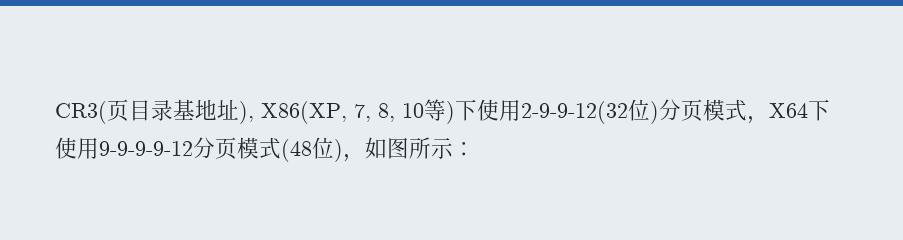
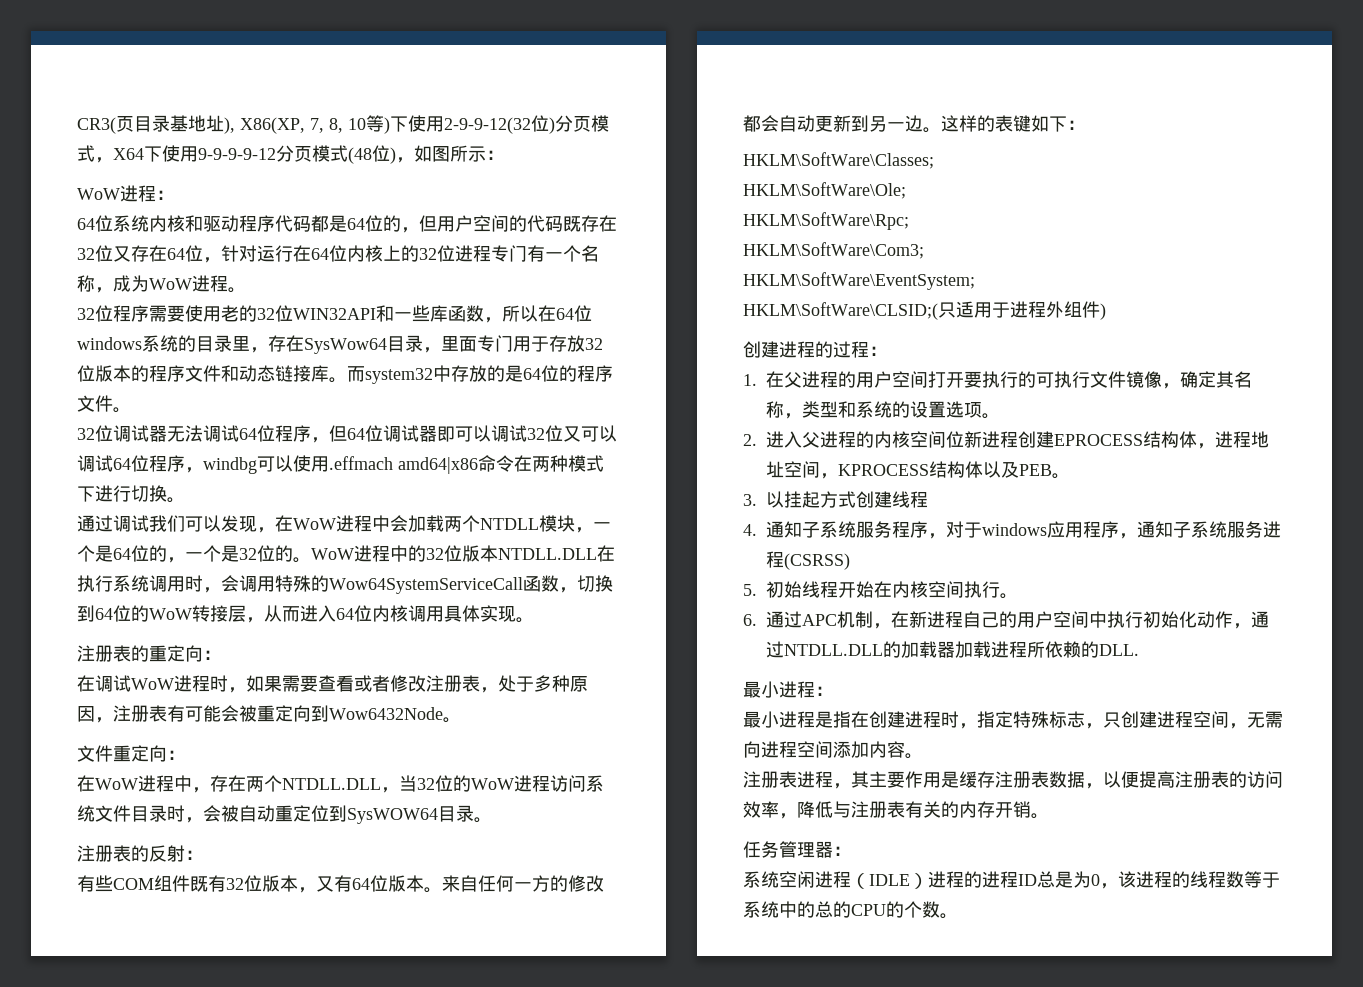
+ WoW进程：
+ 64位系统内核和驱动程序代码都是64位的，但用户空间的代码既存在32位又存在64位，针对运行在64位内核上的32位进程专门有一个名称，成为WoW进程。
+ 32位程序需要使用老的32位WIN32API和一些库函数，所以在64位windows系统的目录里，存在SysWow64目录，里面专门用于存放32位版本的程序文件和动态链接库。而system32中存放的是64位的程序文件。
+ 32位调试器无法调试64位程序，但64位调试器即可以调试32位又可以调试64位程序，windbg可以使用.effmach amd64|x86命令在两种模式下进行切换。
+ 通过调试我们可以发现，在WoW进程中会加载两个NTDLL模块，一个是64位的，一个是32位的。WoW进程中的32位版本NTDLL.DLL在执行系统调用时，会调用特殊的Wow64SystemServiceCall函数，切换到64位的WoW转接层，从而进入64位内核调用具体实现。
+ 注册表的重定向：
+ 在调试WoW进程时，如果需要查看或者修改注册表，处于多种原因，注册表有可能会被重定向到Wow6432Node。
+ 文件重定向：
+ 在WoW进程中，存在两个NTDLL.DLL，当32位的WoW进程访问系统文件目录时，会被自动重定位到SysWOW64目录。
+ 注册表的反射：
+ 有些COM组件既有32位版本，又有64位版本。来自任何一方的修改都会自动更新到另一边。这样的表键如下：
+ HKLM\SoftWare\Classes;
+ HKLM\SoftWare\Ole;
+ HKLM\SoftWare\Rpc;
+ HKLM\SoftWare\Com3;
+ HKLM\SoftWare\EventSystem;
+ HKLM\SoftWare\CLSID;(只适用于进程外组件)
+ 创建进程的过程：
+ 1.在父进程的用户空间打开要执行的可执行文件镜像，确定其名称，类型和系统的设置选项。
+ 2.进入父进程的内核空间位新进程创建EPROCESS结构体，进程地址空间，KPROCESS结构体以及PEB。
+ 3.以挂起方式创建线程
+ 4.通知子系统服务程序，对于windows应用程序，通知子系统服务进程(CSRSS)
+ 5.初始线程开始在内核空间执行。
+ 6.通过APC机制，在新进程自己的用户空间中执行初始化动作，通过NTDLL.DLL的加载器加载进程所依赖的DLL.
+ 最小进程：
+ 最小进程是指在创建进程时，指定特殊标志，只创建进程空间，无需向进程空间添加内容。
+ 注册表进程，其主要作用是缓存注册表数据，以便提高注册表的访问效率，降低与注册表有关的内存开销。
+ 任务管理器：
+ 系统空闲进程（IDLE）进程的进程ID总是为0，该进程的线程数等于系统中的总的CPU的个数。

